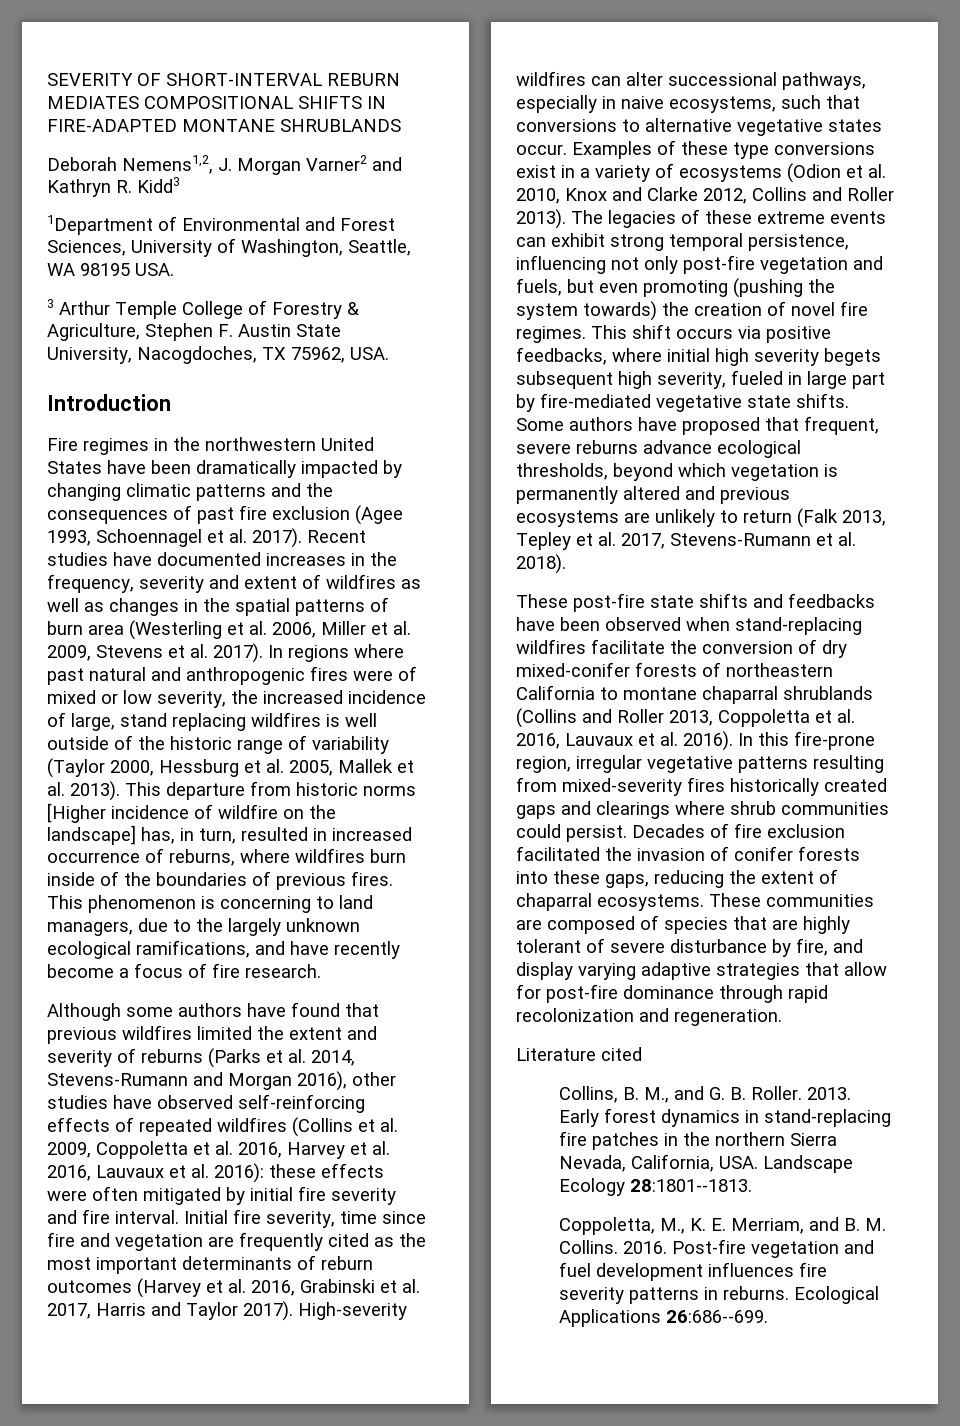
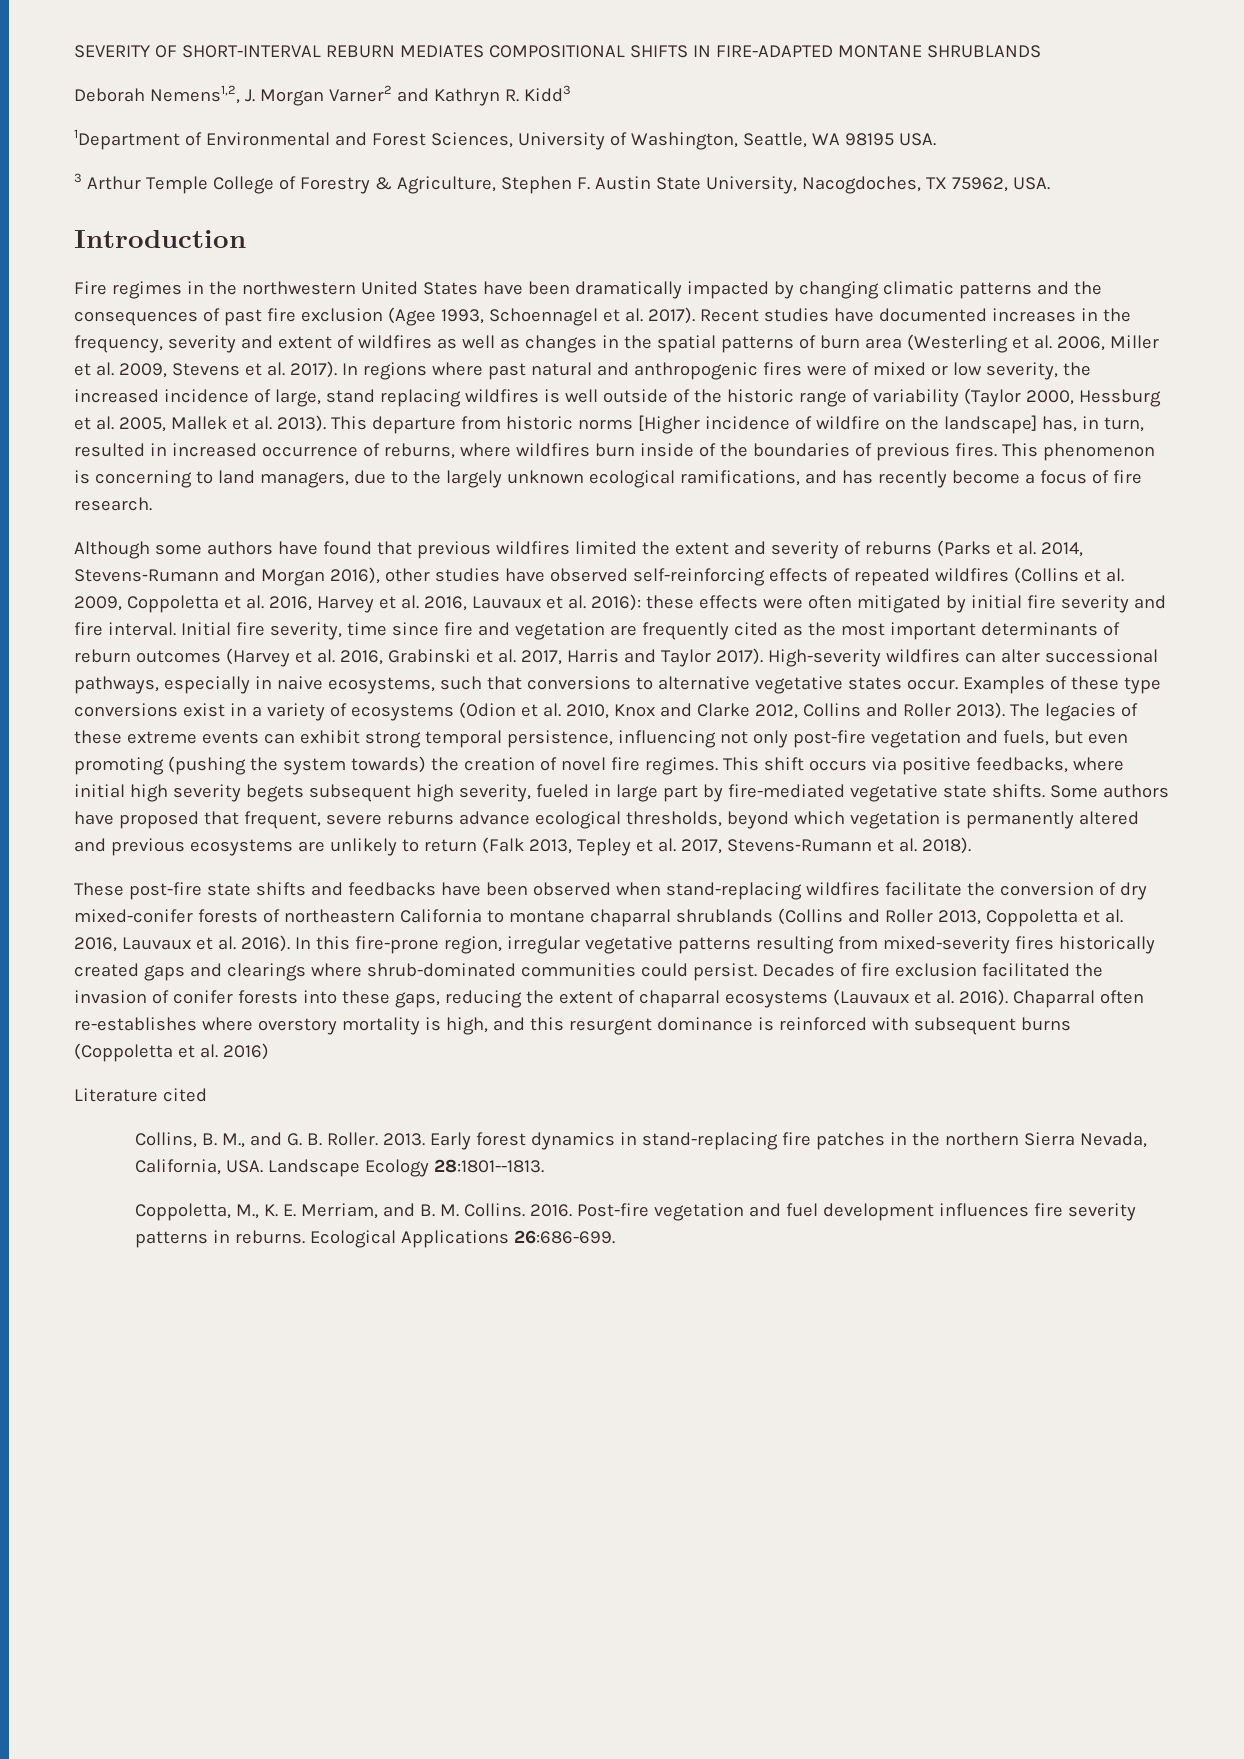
- This phenomenon is concerning to land managers, due to the largely unknown ecological ramifications, and have recently become a focus of fire research.
+ This phenomenon is concerning to land managers, due to the largely unknown ecological ramifications, and has recently become a focus of fire research.
- In this fire-prone region, irregular vegetative patterns resulting from mixed-severity fires historically created gaps and clearings where shrub communities could persist.
+ In this fire-prone region, irregular vegetative patterns resulting from mixed-severity fires historically created gaps and clearings where shrub-dominated communities could persist.
- Decades of fire exclusion facilitated the invasion of conifer forests into these gaps, reducing the extent of chaparral ecosystems. These communities are composed of species that are highly tolerant of severe disturbance by fire, and display varying adaptive strategies that allow for post-fire dominance through rapid recolonization and regeneration.
+ Decades of fire exclusion facilitated the invasion of conifer forests into these gaps, reducing the extent of chaparral ecosystems (Lauvaux et al. 2016). Chaparral often re-establishes where overstory mortality is high, and this resurgent dominance is reinforced with subsequent burns (Coppoletta et al. 2016)
- Ecological Applications 26:686--699.
+ Ecological Applications 26:686-699.

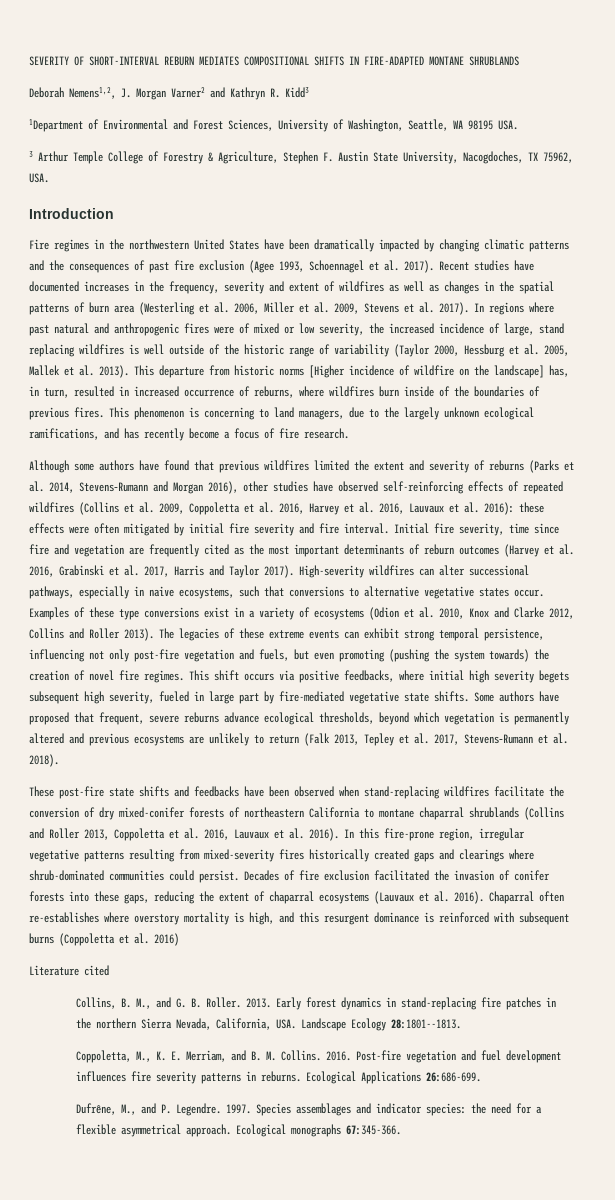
+ Dufrêne, M., and P. Legendre. 1997. Species assemblages and indicator species: the need for a flexible asymmetrical approach. Ecological monographs 67:345-366.

